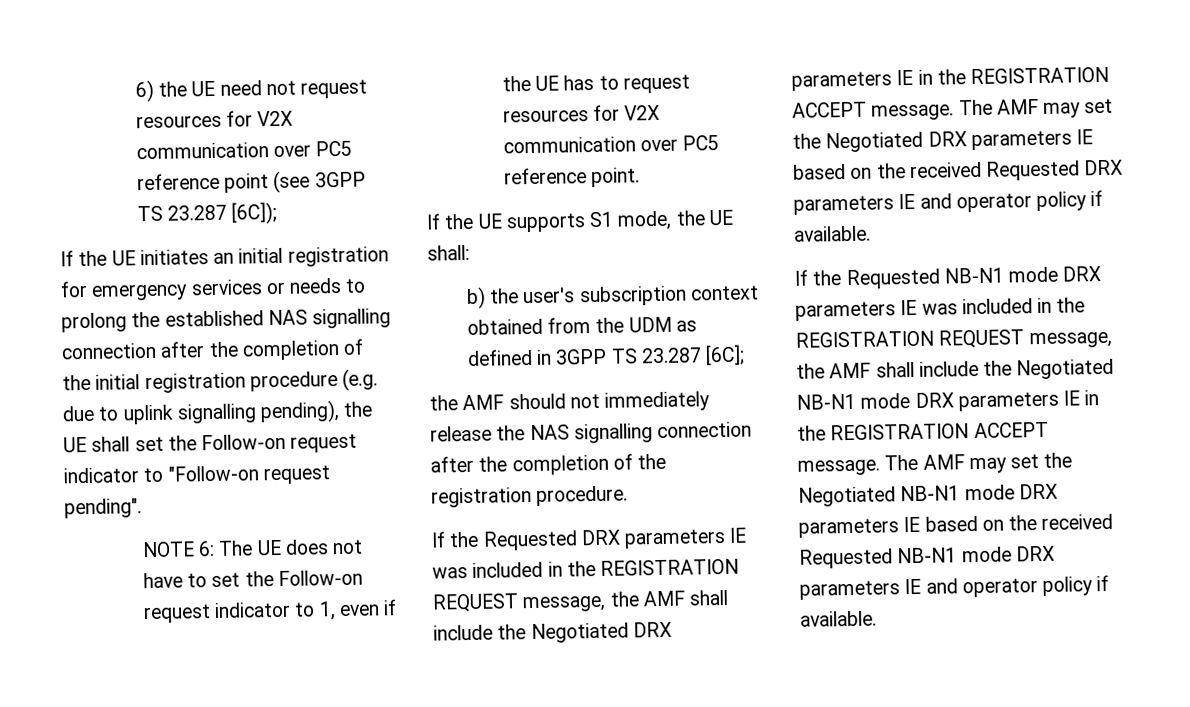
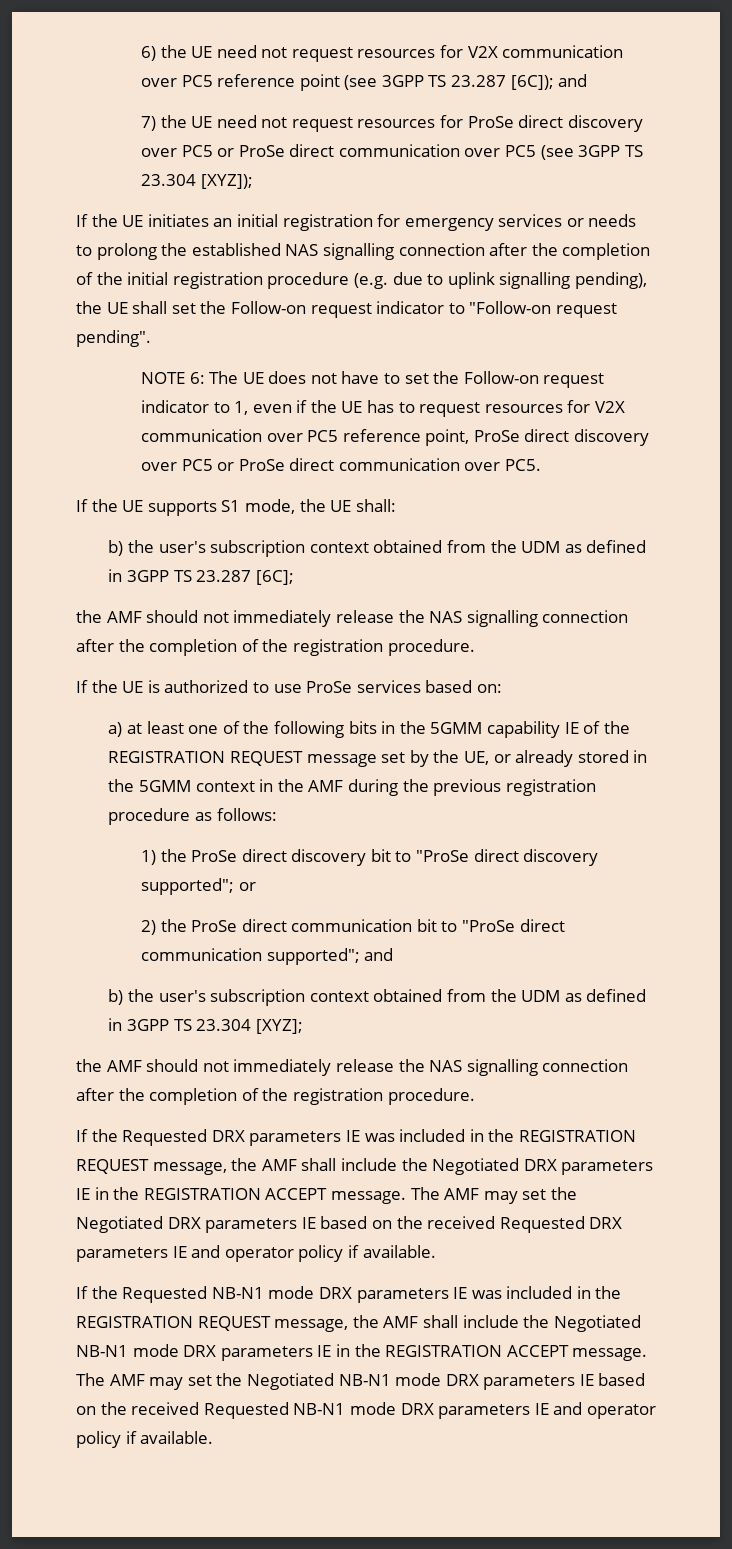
- 6) the UE need not request resources for V2X communication over PC5 reference point (see 3GPP TS 23.287 [6C]);
+ 6) the UE need not request resources for V2X communication over PC5 reference point (see 3GPP TS 23.287 [6C]); and
+ 7) the UE need not request resources for ProSe direct discovery over PC5 or ProSe direct communication over PC5 (see 3GPP TS 23.304 [XYZ]);
- NOTE 6: The UE does not have to set the Follow-on request indicator to 1, even if the UE has to request resources for V2X communication over PC5 reference point.
+ NOTE 6: The UE does not have to set the Follow-on request indicator to 1, even if the UE has to request resources for V2X communication over PC5 reference point, ProSe direct discovery over PC5 or ProSe direct communication over PC5.
+ If the UE is authorized to use ProSe services based on:
+ a) at least one of the following bits in the 5GMM capability IE of the REGISTRATION REQUEST message set by the UE, or already stored in the 5GMM context in the AMF during the previous registration procedure as follows:
+ 1) the ProSe direct discovery bit to "ProSe direct discovery supported"; or
+ 2) the ProSe direct communication bit to "ProSe direct communication supported"; and
+ b) the user's subscription context obtained from the UDM as defined in 3GPP TS 23.304 [XYZ];
+ the AMF should not immediately release the NAS signalling connection after the completion of the registration procedure.

